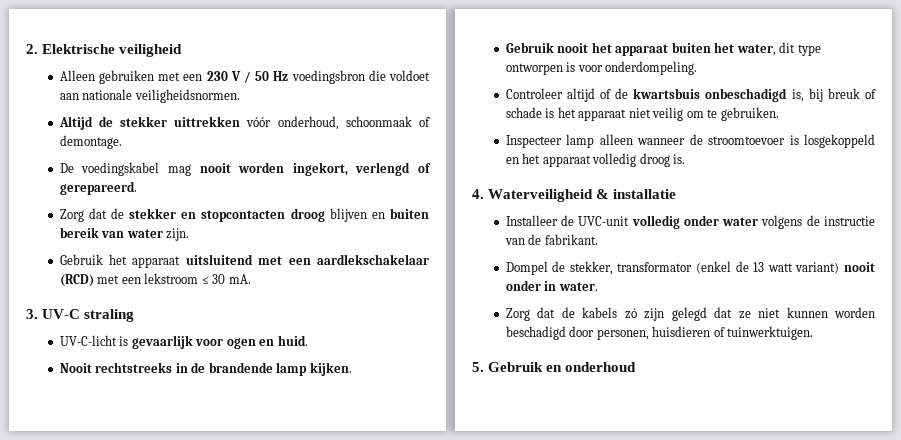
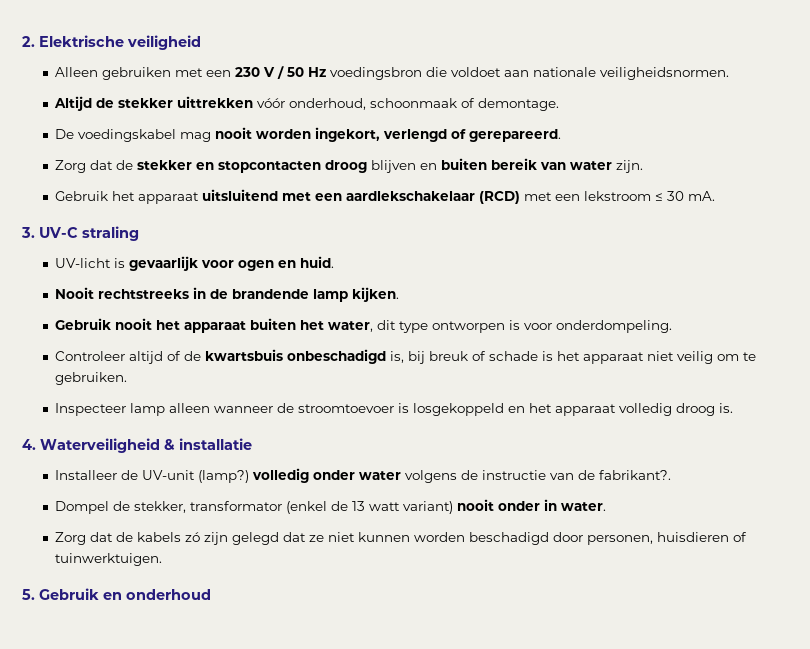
- UV-C-licht is gevaarlijk voor ogen en huid.
+ UV-licht is gevaarlijk voor ogen en huid.
- Installeer de UVC-unit volledig onder water volgens de instructie van de fabrikant.
+ Installeer de UV-unit (lamp?) volledig onder water volgens de instructie van de fabrikant?.

